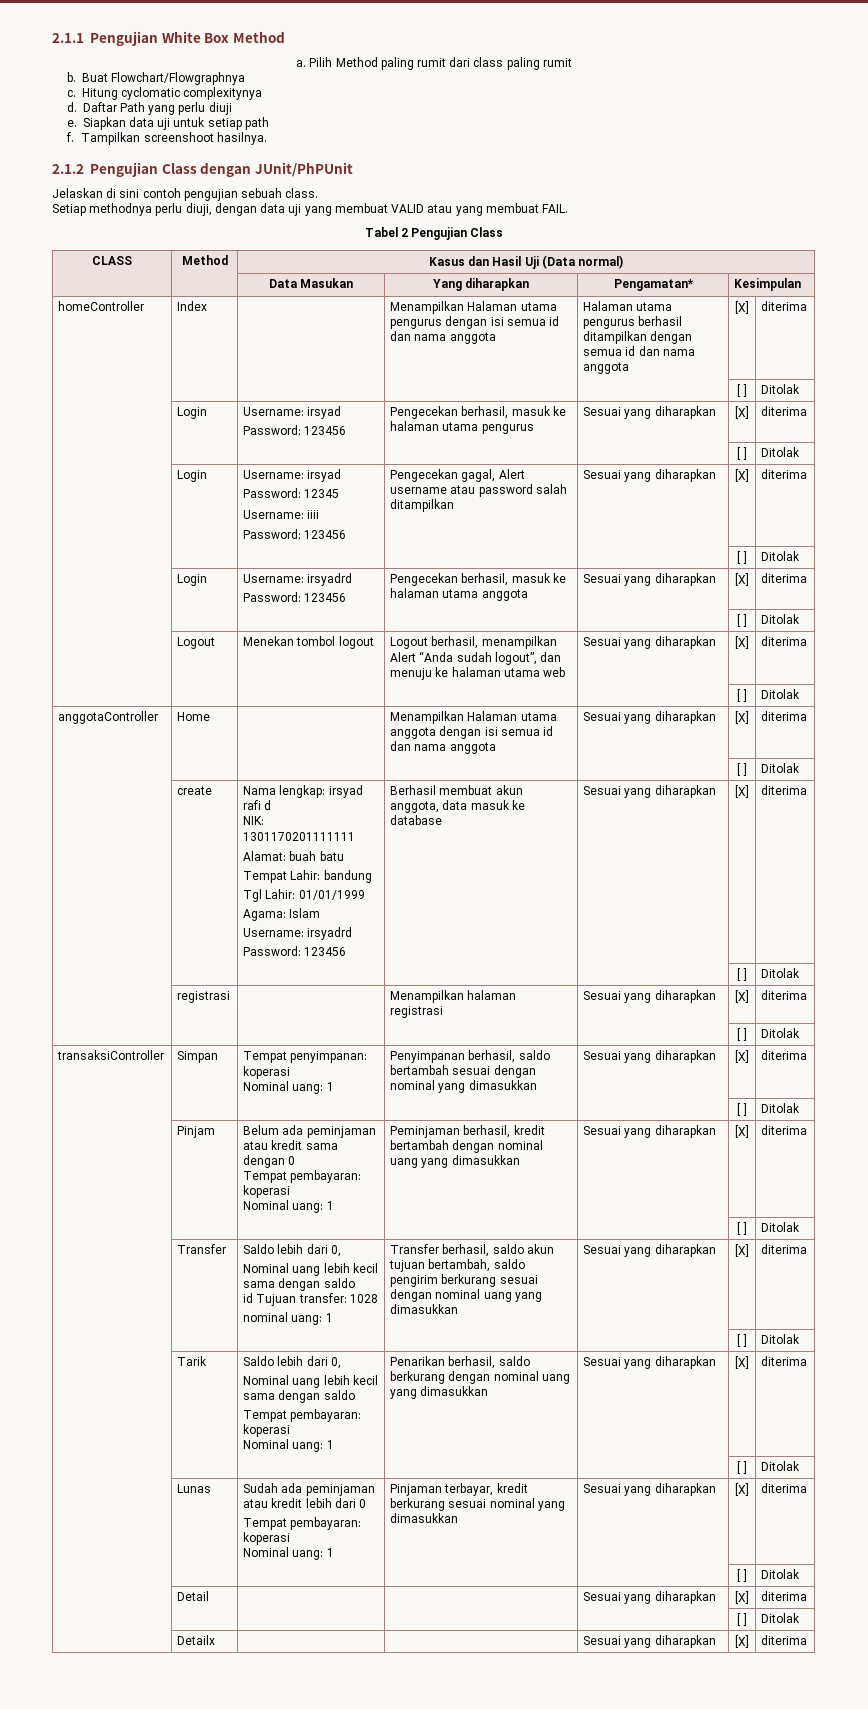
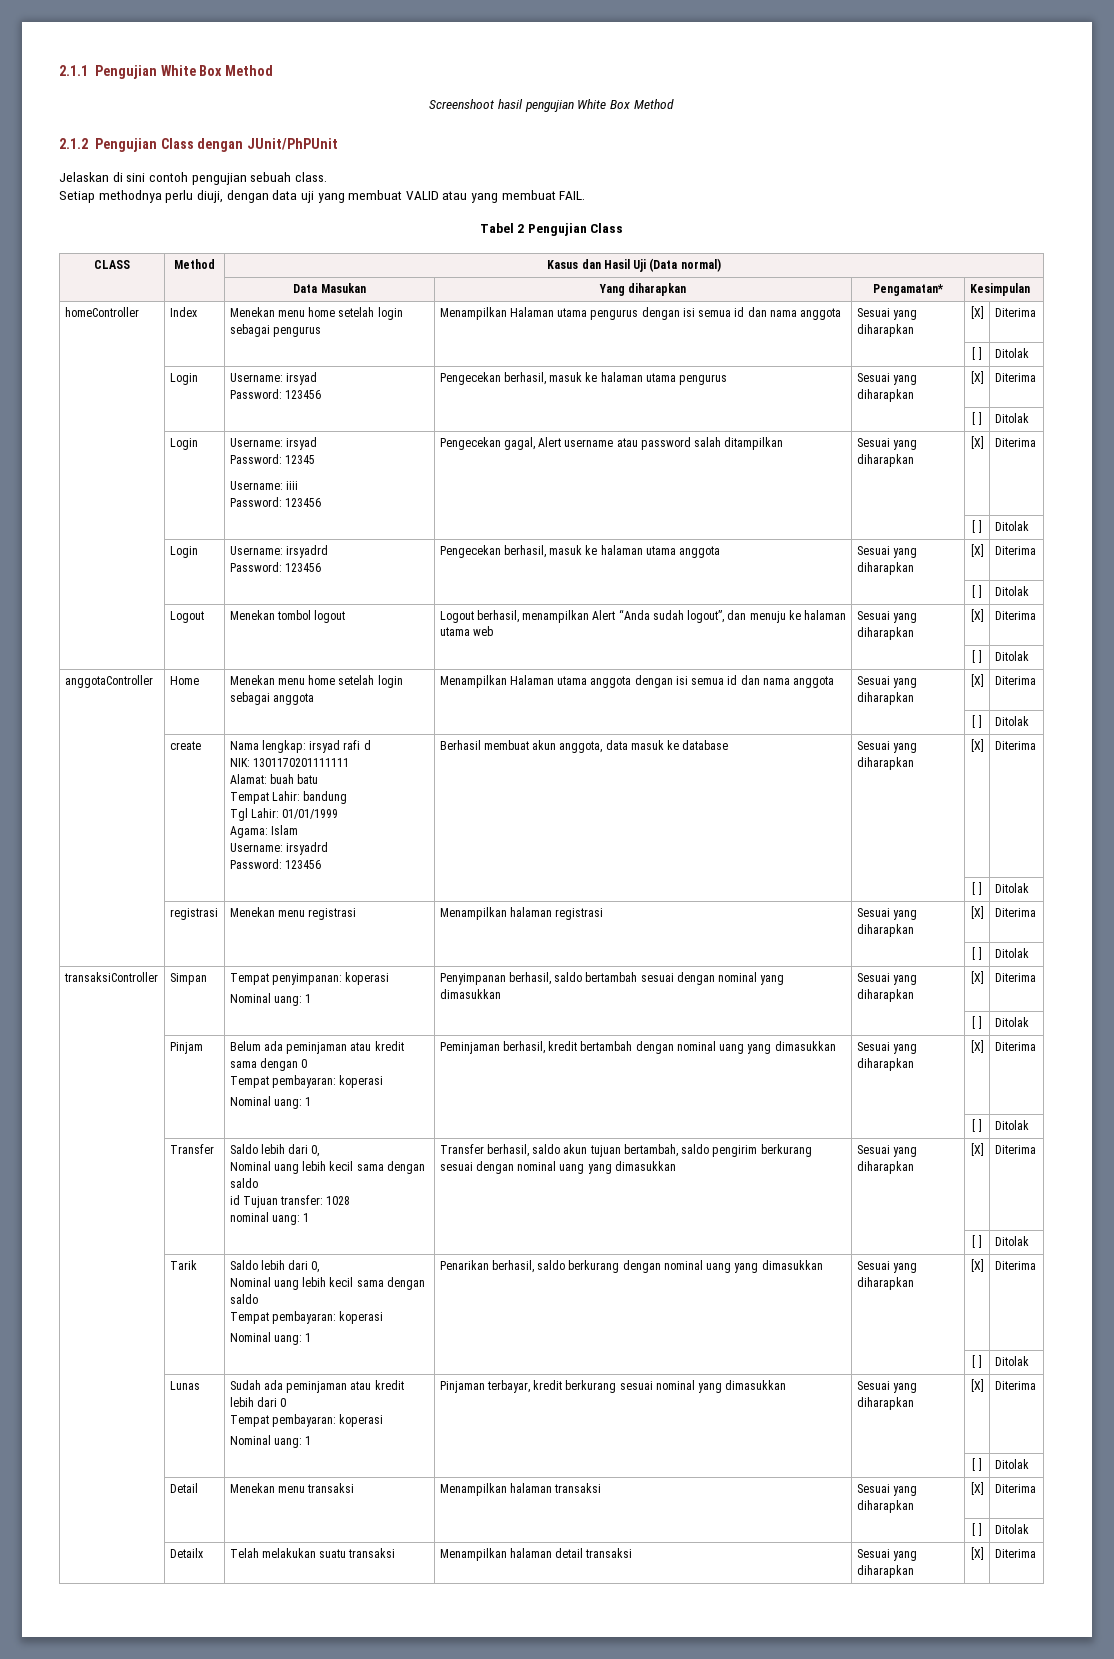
- a. Pilih Method paling rumit dari class paling rumit
- b. Buat Flowchart/Flowgraphnya
- c. Hitung cyclomatic complexitynya
- d. Daftar Path yang perlu diuji
- e. Siapkan data uji untuk setiap path
- f. Tampilkan screenshoot hasilnya.
+ Screenshoot hasil pengujian White Box Method
- homeController | Index | | Menampilkan Halaman utama pengurus dengan isi semua id dan nama anggota | Halaman utama pengurus berhasil ditampilkan dengan semua id dan nama anggota | [X] | diterima
+ homeController | Index | Menekan menu home setelah login sebagai pengurus | Menampilkan Halaman utama pengurus dengan isi semua id dan nama anggota | Sesuai yang diharapkan | [X] | Diterima
  | | | | | [ ] | Ditolak
  | Login | Username: irsyad
- Password: 123456 | Pengecekan berhasil, masuk ke halaman utama pengurus | Sesuai yang diharapkan | [X] | diterima
+ Password: 123456 | Pengecekan berhasil, masuk ke halaman utama pengurus | Sesuai yang diharapkan | [X] | Diterima
  | | | | | [ ] | Ditolak
  | Login | Username: irsyad
  Password: 12345
  Username: iiii
- Password: 123456 | Pengecekan gagal, Alert username atau password salah ditampilkan | Sesuai yang diharapkan | [X] | diterima
+ Password: 123456 | Pengecekan gagal, Alert username atau password salah ditampilkan | Sesuai yang diharapkan | [X] | Diterima
  | Login | Username: irsyadrd
- Password: 123456 | Pengecekan berhasil, masuk ke halaman utama anggota | Sesuai yang diharapkan | [X] | diterima
+ Password: 123456 | Pengecekan berhasil, masuk ke halaman utama anggota | Sesuai yang diharapkan | [X] | Diterima
- | Logout | Menekan tombol logout | Logout berhasil, menampilkan Alert “Anda sudah logout”, dan menuju ke halaman utama web | Sesuai yang diharapkan | [X] | diterima
+ | Logout | Menekan tombol logout | Logout berhasil, menampilkan Alert “Anda sudah logout”, dan menuju ke halaman utama web | Sesuai yang diharapkan | [X] | Diterima
- anggotaController | Home | | Menampilkan Halaman utama anggota dengan isi semua id dan nama anggota | Sesuai yang diharapkan | [X] | diterima
+ anggotaController | Home | Menekan menu home setelah login sebagai anggota | Menampilkan Halaman utama anggota dengan isi semua id dan nama anggota | Sesuai yang diharapkan | [X] | Diterima
  | create | Nama lengkap: irsyad rafi d
  NIK: 1301170201111111
  Alamat: buah batu
  Tempat Lahir: bandung
  Tgl Lahir: 01/01/1999
  Agama: Islam
  Username: irsyadrd
- Password: 123456 | Berhasil membuat akun anggota, data masuk ke database | Sesuai yang diharapkan | [X] | diterima
+ Password: 123456 | Berhasil membuat akun anggota, data masuk ke database | Sesuai yang diharapkan | [X] | Diterima
- | registrasi | | Menampilkan halaman registrasi | Sesuai yang diharapkan | [X] | diterima
+ | registrasi | Menekan menu registrasi | Menampilkan halaman registrasi | Sesuai yang diharapkan | [X] | Diterima
  transaksiController | Simpan | Tempat penyimpanan: koperasi
- Nominal uang: 1 | Penyimpanan berhasil, saldo bertambah sesuai dengan nominal yang dimasukkan | Sesuai yang diharapkan | [X] | diterima
+ Nominal uang: 1 | Penyimpanan berhasil, saldo bertambah sesuai dengan nominal yang dimasukkan | Sesuai yang diharapkan | [X] | Diterima
  | Pinjam | Belum ada peminjaman atau kredit sama dengan 0
  Tempat pembayaran: koperasi
- Nominal uang: 1 | Peminjaman berhasil, kredit bertambah dengan nominal uang yang dimasukkan | Sesuai yang diharapkan | [X] | diterima
+ Nominal uang: 1 | Peminjaman berhasil, kredit bertambah dengan nominal uang yang dimasukkan | Sesuai yang diharapkan | [X] | Diterima
  | Transfer | Saldo lebih dari 0,
  Nominal uang lebih kecil sama dengan saldo
  id Tujuan transfer: 1028
- nominal uang: 1 | Transfer berhasil, saldo akun tujuan bertambah, saldo pengirim berkurang sesuai dengan nominal uang yang dimasukkan | Sesuai yang diharapkan | [X] | diterima
+ nominal uang: 1 | Transfer berhasil, saldo akun tujuan bertambah, saldo pengirim berkurang sesuai dengan nominal uang yang dimasukkan | Sesuai yang diharapkan | [X] | Diterima
  | Tarik | Saldo lebih dari 0,
  Nominal uang lebih kecil sama dengan saldo
  Tempat pembayaran: koperasi
- Nominal uang: 1 | Penarikan berhasil, saldo berkurang dengan nominal uang yang dimasukkan | Sesuai yang diharapkan | [X] | diterima
+ Nominal uang: 1 | Penarikan berhasil, saldo berkurang dengan nominal uang yang dimasukkan | Sesuai yang diharapkan | [X] | Diterima
  | Lunas | Sudah ada peminjaman atau kredit lebih dari 0
  Tempat pembayaran: koperasi
- Nominal uang: 1 | Pinjaman terbayar, kredit berkurang sesuai nominal yang dimasukkan | Sesuai yang diharapkan | [X] | diterima
+ Nominal uang: 1 | Pinjaman terbayar, kredit berkurang sesuai nominal yang dimasukkan | Sesuai yang diharapkan | [X] | Diterima
- | Detail | | | Sesuai yang diharapkan | [X] | diterima
+ | Detail | Menekan menu transaksi | Menampilkan halaman transaksi | Sesuai yang diharapkan | [X] | Diterima
- | Detailx | | | Sesuai yang diharapkan | [X] | diterima
+ | Detailx | Telah melakukan suatu transaksi | Menampilkan halaman detail transaksi | Sesuai yang diharapkan | [X] | Diterima

